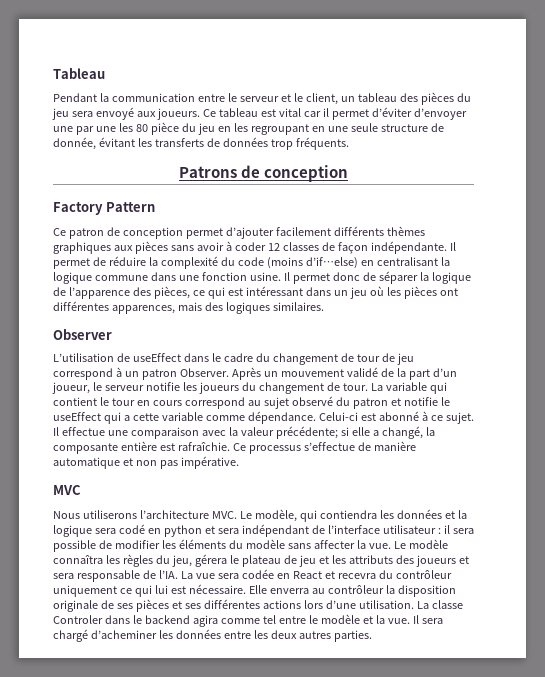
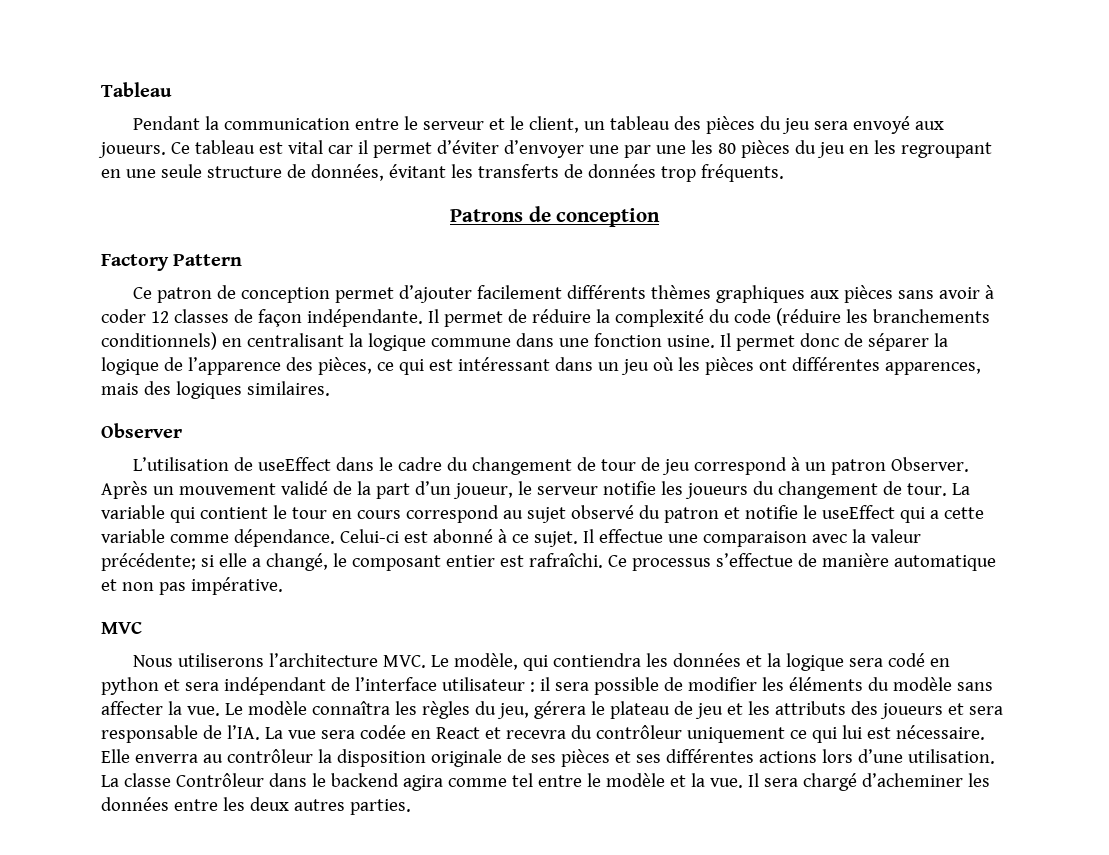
- Ce tableau est vital car il permet d’éviter d’envoyer une par une les 80 pièce du jeu en les regroupant en une seule structure de donnée, évitant les transferts de données trop fréquents.
+ Ce tableau est vital car il permet d’éviter d’envoyer une par une les 80 pièces du jeu en les regroupant en une seule structure de données, évitant les transferts de données trop fréquents.
- Il permet de réduire la complexité du code (moins d’if…else) en centralisant la logique commune dans une fonction usine.
+ Il permet de réduire la complexité du code (réduire les branchements conditionnels) en centralisant la logique commune dans une fonction usine.
- Il effectue une comparaison avec la valeur précédente; si elle a changé, la composante entière est rafraîchie.
+ Il effectue une comparaison avec la valeur précédente; si elle a changé, le composant entier est rafraîchi.
- La classe Controler dans le backend agira comme tel entre le modèle et la vue.
+ La classe Contrôleur dans le backend agira comme tel entre le modèle et la vue.

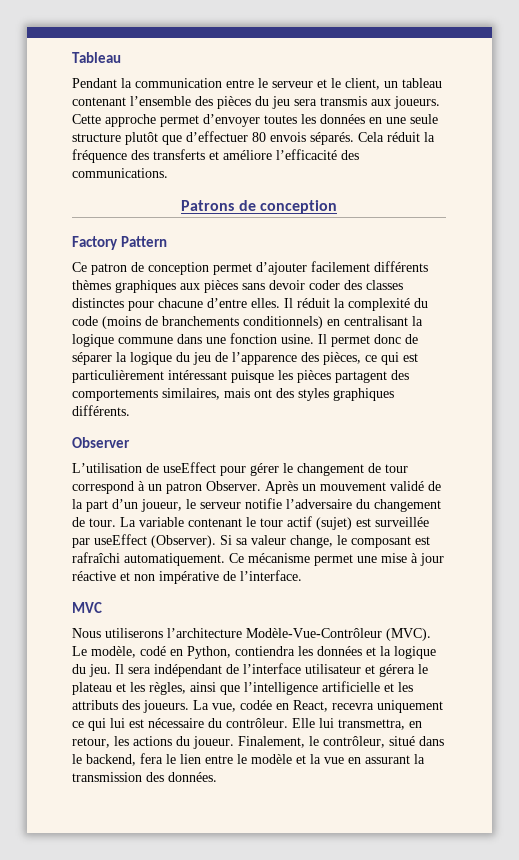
- Pendant la communication entre le serveur et le client, un tableau des pièces du jeu sera envoyé aux joueurs.
+ Pendant la communication entre le serveur et le client, un tableau contenant l’ensemble des pièces du jeu sera transmis aux joueurs.
- Ce tableau est vital car il permet d’éviter d’envoyer une par une les 80 pièces du jeu en les regroupant en une seule structure de données, évitant les transferts de données trop fréquents.
+ Cette approche permet d’envoyer toutes les données en une seule structure plutôt que d’effectuer 80 envois séparés. Cela réduit la fréquence des transferts et améliore l’efficacité des communications.
- Ce patron de conception permet d’ajouter facilement différents thèmes graphiques aux pièces sans avoir à coder 12 classes de façon indépendante. Il permet de réduire la complexité du code (réduire les branchements conditionnels) en centralisant la logique commune dans une fonction usine.
+ Ce patron de conception permet d’ajouter facilement différents thèmes graphiques aux pièces sans devoir coder des classes distinctes pour chacune d’entre elles. Il réduit la complexité du code (moins de branchements conditionnels) en centralisant la logique commune dans une fonction usine.
- Il permet donc de séparer la logique de l’apparence des pièces, ce qui est intéressant dans un jeu où les pièces ont différentes apparences, mais des logiques similaires.
+ Il permet donc de séparer la logique du jeu de l’apparence des pièces, ce qui est particulièrement intéressant puisque les pièces partagent des comportements similaires, mais ont des styles graphiques différents.
- L’utilisation de useEffect dans le cadre du changement de tour de jeu correspond à un patron Observer.
+ L’utilisation de useEffect pour gérer le changement de tour correspond à un patron Observer.
- Après un mouvement validé de la part d’un joueur, le serveur notifie les joueurs du changement de tour.
+ Après un mouvement validé de la part d’un joueur, le serveur notifie l’adversaire du changement de tour.
- La variable qui contient le tour en cours correspond au sujet observé du patron et notifie le useEffect qui a cette variable comme dépendance. Celui-ci est abonné à ce sujet. Il effectue une comparaison avec la valeur précédente; si elle a changé, le composant entier est rafraîchi. Ce processus s’effectue de manière automatique et non pas impérative.
+ La variable contenant le tour actif (sujet) est surveillée par useEffect (Observer). Si sa valeur change, le composant est rafraîchi automatiquement. Ce mécanisme permet une mise à jour réactive et non impérative de l’interface.
  MVC
- Nous utiliserons l’architecture MVC. Le modèle, qui contiendra les données et la logique sera codé en python et sera indépendant de l’interface utilisateur : il sera possible de modifier les éléments du modèle sans affecter la vue. Le modèle connaîtra les règles du jeu, gérera le plateau de jeu et les attributs des joueurs et sera responsable de l’IA. La vue sera codée en React et recevra du contrôleur uniquement ce qui lui est nécessaire. Elle enverra au contrôleur la disposition originale de ses pièces et ses différentes actions lors d’une utilisation. La classe Contrôleur dans le backend agira comme tel entre le modèle et la vue. Il sera chargé d’acheminer les données entre les deux autres parties.
+ Nous utiliserons l’architecture Modèle-Vue-Contrôleur (MVC). Le modèle, codé en Python, contiendra les données et la logique du jeu. Il sera indépendant de l’interface utilisateur et gérera le plateau et les règles, ainsi que l’intelligence artificielle et les attributs des joueurs. La vue, codée en React, recevra uniquement ce qui lui est nécessaire du contrôleur. Elle lui transmettra, en retour, les actions du joueur. Finalement, le contrôleur, situé dans le backend, fera le lien entre le modèle et la vue en assurant la transmission des données.

